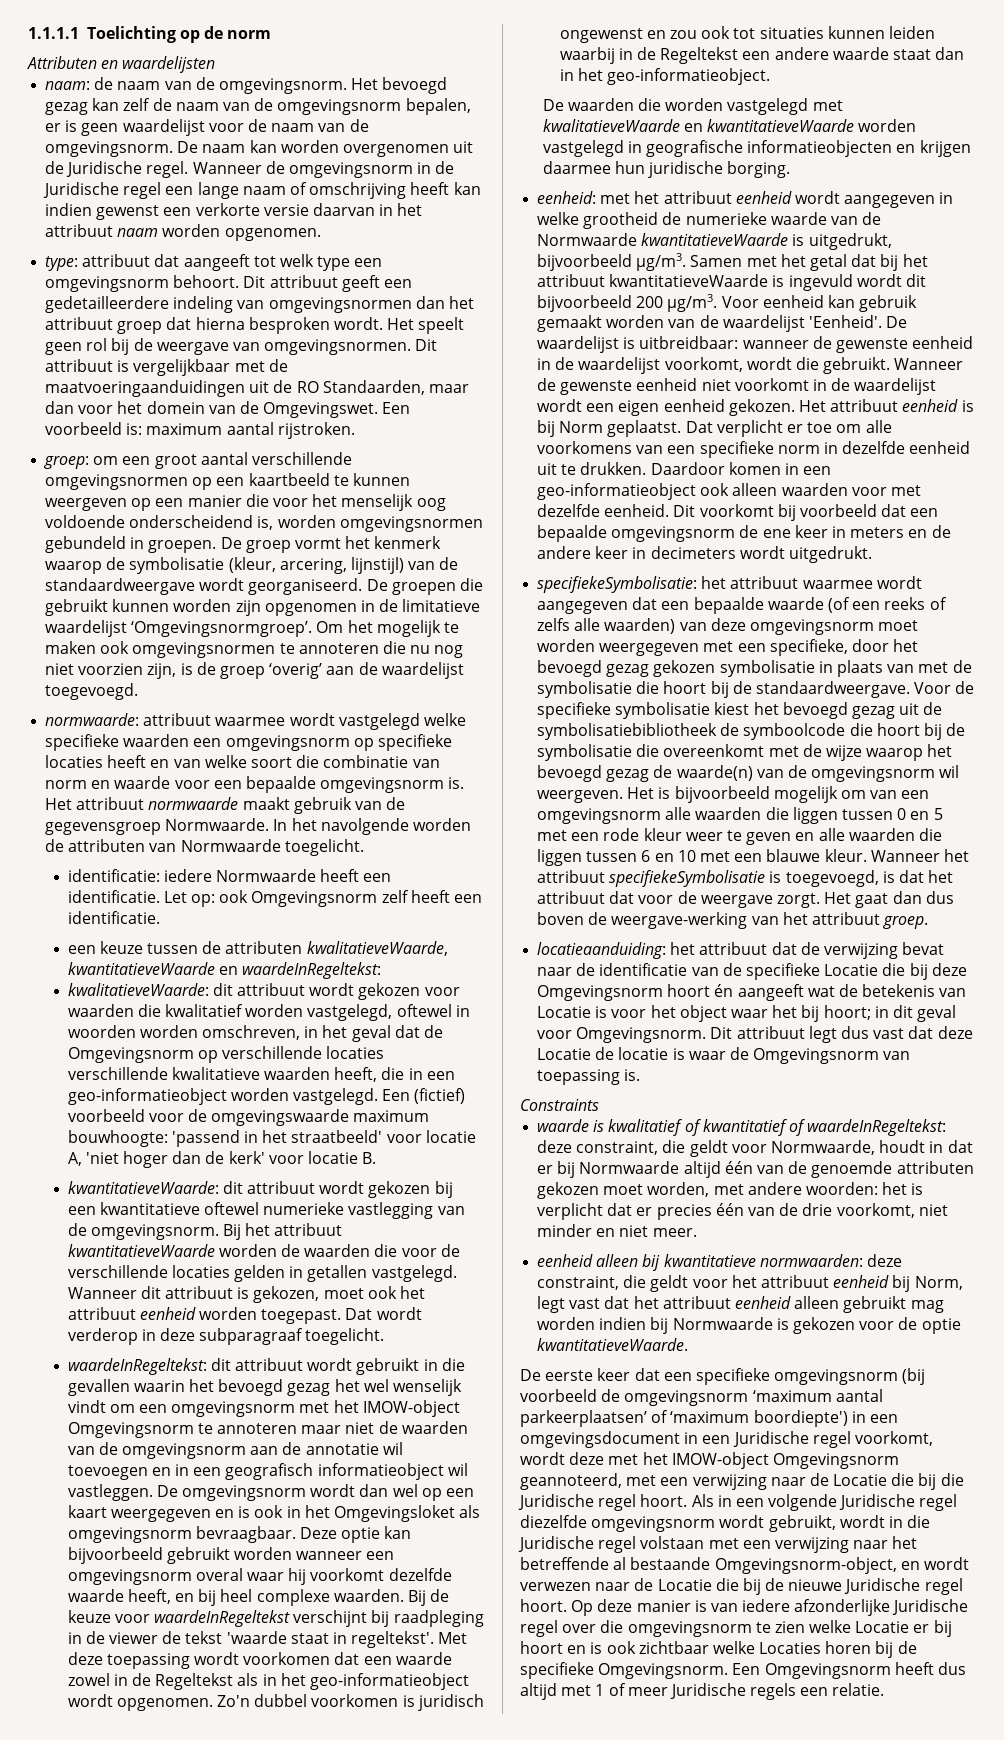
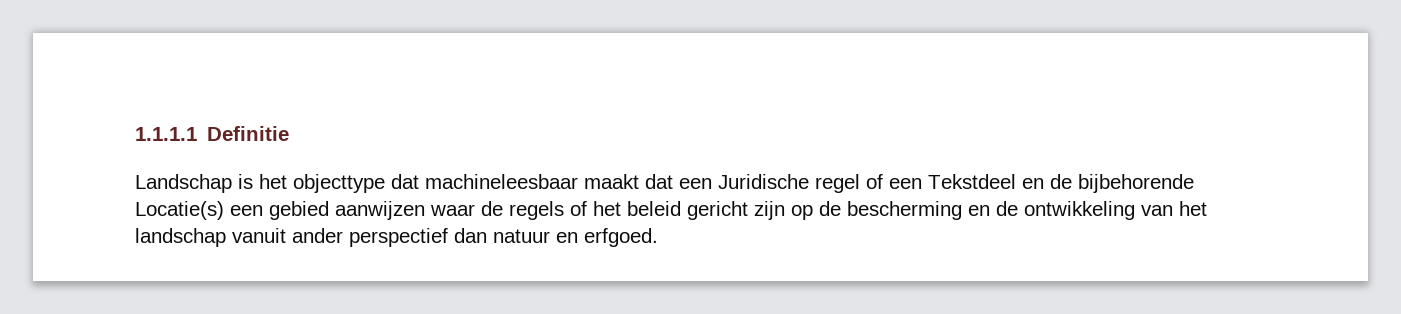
- 1.1.1.1 Toelichting op de norm
- Attributen en waardelijsten
- naam: de naam van de omgevingsnorm. Het bevoegd gezag kan zelf de naam van de omgevingsnorm bepalen, er is geen waardelijst voor de naam van de omgevingsnorm. De naam kan worden overgenomen uit de Juridische regel. Wanneer de omgevingsnorm in de Juridische regel een lange naam of omschrijving heeft kan indien gewenst een verkorte versie daarvan in het attribuut naam worden opgenomen.
- type: attribuut dat aangeeft tot welk type een omgevingsnorm behoort. Dit attribuut geeft een gedetailleerdere indeling van omgevingsnormen dan het attribuut groep dat hierna besproken wordt. Het speelt geen rol bij de weergave van omgevingsnormen. Dit attribuut is vergelijkbaar met de maatvoeringaanduidingen uit de RO Standaarden, maar dan voor het domein van de Omgevingswet. Een voorbeeld is: maximum aantal rijstroken.
- groep: om een groot aantal verschillende omgevingsnormen op een kaartbeeld te kunnen weergeven op een manier die voor het menselijk oog voldoende onderscheidend is, worden omgevingsnormen gebundeld in groepen. De groep vormt het kenmerk waarop de symbolisatie (kleur, arcering, lijnstijl) van de standaardweergave wordt georganiseerd. De groepen die gebruikt kunnen worden zijn opgenomen in de limitatieve waardelijst ‘Omgevingsnormgroep’. Om het mogelijk te maken ook omgevingsnormen te annoteren die nu nog niet voorzien zijn, is de groep ‘overig’ aan de waardelijst toegevoegd.
- normwaarde: attribuut waarmee wordt vastgelegd welke specifieke waarden een omgevingsnorm op specifieke locaties heeft en van welke soort die combinatie van norm en waarde voor een bepaalde omgevingsnorm is. Het attribuut normwaarde maakt gebruik van de gegevensgroep Normwaarde. In het navolgende worden de attributen van Normwaarde toegelicht.
- identificatie: iedere Normwaarde heeft een identificatie. Let op: ook Omgevingsnorm zelf heeft een identificatie.
- een keuze tussen de attributen kwalitatieveWaarde, kwantitatieveWaarde en waardeInRegeltekst:
- kwalitatieveWaarde: dit attribuut wordt gekozen voor waarden die kwalitatief worden vastgelegd, oftewel in woorden worden omschreven, in het geval dat de Omgevingsnorm op verschillende locaties verschillende kwalitatieve waarden heeft, die in een geo-informatieobject worden vastgelegd. Een (fictief) voorbeeld voor de omgevingswaarde maximum bouwhoogte: 'passend in het straatbeeld' voor locatie A, 'niet hoger dan de kerk' voor locatie B.
- kwantitatieveWaarde: dit attribuut wordt gekozen bij een kwantitatieve oftewel numerieke vastlegging van de omgevingsnorm. Bij het attribuut kwantitatieveWaarde worden de waarden die voor de verschillende locaties gelden in getallen vastgelegd. Wanneer dit attribuut is gekozen, moet ook het attribuut eenheid worden toegepast. Dat wordt verderop in deze subparagraaf toegelicht.
- waardeInRegeltekst: dit attribuut wordt gebruikt in die gevallen waarin het bevoegd gezag het wel wenselijk vindt om een omgevingsnorm met het IMOW-object Omgevingsnorm te annoteren maar niet de waarden van de omgevingsnorm aan de annotatie wil toevoegen en in een geografisch informatieobject wil vastleggen. De omgevingsnorm wordt dan wel op een kaart weergegeven en is ook in het Omgevingsloket als omgevingsnorm bevraagbaar. Deze optie kan bijvoorbeeld gebruikt worden wanneer een omgevingsnorm overal waar hij voorkomt dezelfde waarde heeft, en bij heel complexe waarden. Bij de keuze voor waardeInRegeltekst verschijnt bij raadpleging in de viewer de tekst 'waarde staat in regeltekst'. Met deze toepassing wordt voorkomen dat een waarde zowel in de Regeltekst als in het geo-informatieobject wordt opgenomen. Zo'n dubbel voorkomen is juridisch ongewenst en zou ook tot situaties kunnen leiden waarbij in de Regeltekst een andere waarde staat dan in het geo-informatieobject.
- De waarden die worden vastgelegd met kwalitatieveWaarde en kwantitatieveWaarde worden vastgelegd in geografische informatieobjecten en krijgen daarmee hun juridische borging.
- eenheid: met het attribuut eenheid wordt aangegeven in welke grootheid de numerieke waarde van de Normwaarde kwantitatieveWaarde is uitgedrukt, bijvoorbeeld μg/m3. Samen met het getal dat bij het attribuut kwantitatieveWaarde is ingevuld wordt dit bijvoorbeeld 200 μg/m3. Voor eenheid kan gebruik gemaakt worden van de waardelijst 'Eenheid'. De waardelijst is uitbreidbaar: wanneer de gewenste eenheid in de waardelijst voorkomt, wordt die gebruikt. Wanneer de gewenste eenheid niet voorkomt in de waardelijst wordt een eigen eenheid gekozen. Het attribuut eenheid is bij Norm geplaatst. Dat verplicht er toe om alle voorkomens van een specifieke norm in dezelfde eenheid uit te drukken. Daardoor komen in een geo-informatieobject ook alleen waarden voor met dezelfde eenheid. Dit voorkomt bij voorbeeld dat een bepaalde omgevingsnorm de ene keer in meters en de andere keer in decimeters wordt uitgedrukt.
- specifiekeSymbolisatie: het attribuut waarmee wordt aangegeven dat een bepaalde waarde (of een reeks of zelfs alle waarden) van deze omgevingsnorm moet worden weergegeven met een specifieke, door het bevoegd gezag gekozen symbolisatie in plaats van met de symbolisatie die hoort bij de standaardweergave. Voor de specifieke symbolisatie kiest het bevoegd gezag uit de symbolisatiebibliotheek de symboolcode die hoort bij de symbolisatie die overeenkomt met de wijze waarop het bevoegd gezag de waarde(n) van de omgevingsnorm wil weergeven. Het is bijvoorbeeld mogelijk om van een omgevingsnorm alle waarden die liggen tussen 0 en 5 met een rode kleur weer te geven en alle waarden die liggen tussen 6 en 10 met een blauwe kleur. Wanneer het attribuut specifiekeSymbolisatie is toegevoegd, is dat het attribuut dat voor de weergave zorgt. Het gaat dan dus boven de weergave-werking van het attribuut groep.
- locatieaanduiding: het attribuut dat de verwijzing bevat naar de identificatie van de specifieke Locatie die bij deze Omgevingsnorm hoort én aangeeft wat de betekenis van Locatie is voor het object waar het bij hoort; in dit geval voor Omgevingsnorm. Dit attribuut legt dus vast dat deze Locatie de locatie is waar de Omgevingsnorm van toepassing is.
- Constraints
- waarde is kwalitatief of kwantitatief of waardeInRegeltekst: deze constraint, die geldt voor Normwaarde, houdt in dat er bij Normwaarde altijd één van de genoemde attributen gekozen moet worden, met andere woorden: het is verplicht dat er precies één van de drie voorkomt, niet minder en niet meer.
- eenheid alleen bij kwantitatieve normwaarden: deze constraint, die geldt voor het attribuut eenheid bij Norm, legt vast dat het attribuut eenheid alleen gebruikt mag worden indien bij Normwaarde is gekozen voor de optie kwantitatieveWaarde.
- De eerste keer dat een specifieke omgevingsnorm (bij voorbeeld de omgevingsnorm ‘maximum aantal parkeerplaatsen’ of ‘maximum boordiepte') in een omgevingsdocument in een Juridische regel voorkomt, wordt deze met het IMOW-object Omgevingsnorm geannoteerd, met een verwijzing naar de Locatie die bij die Juridische regel hoort. Als in een volgende Juridische regel diezelfde omgevingsnorm wordt gebruikt, wordt in die Juridische regel volstaan met een verwijzing naar het betreffende al bestaande Omgevingsnorm-object, en wordt verwezen naar de Locatie die bij de nieuwe Juridische regel hoort. Op deze manier is van iedere afzonderlijke Juridische regel over die omgevingsnorm te zien welke Locatie er bij hoort en is ook zichtbaar welke Locaties horen bij de specifieke Omgevingsnorm. Een Omgevingsnorm heeft dus altijd met 1 of meer Juridische regels een relatie.
+ 1.1.1.1 Definitie
+ Landschap is het objecttype dat machineleesbaar maakt dat een Juridische regel of een Tekstdeel en de bijbehorende Locatie(s) een gebied aanwijzen waar de regels of het beleid gericht zijn op de bescherming en de ontwikkeling van het landschap vanuit ander perspectief dan natuur en erfgoed.

